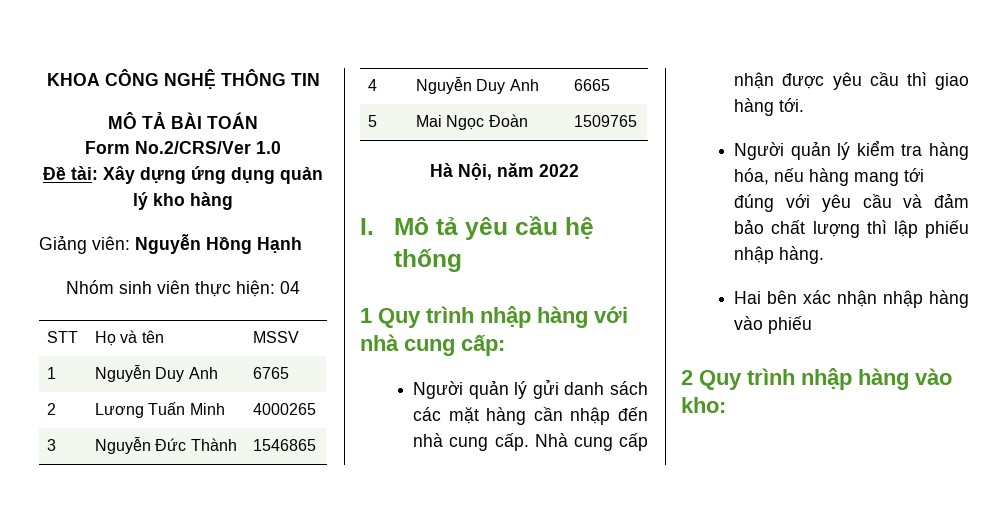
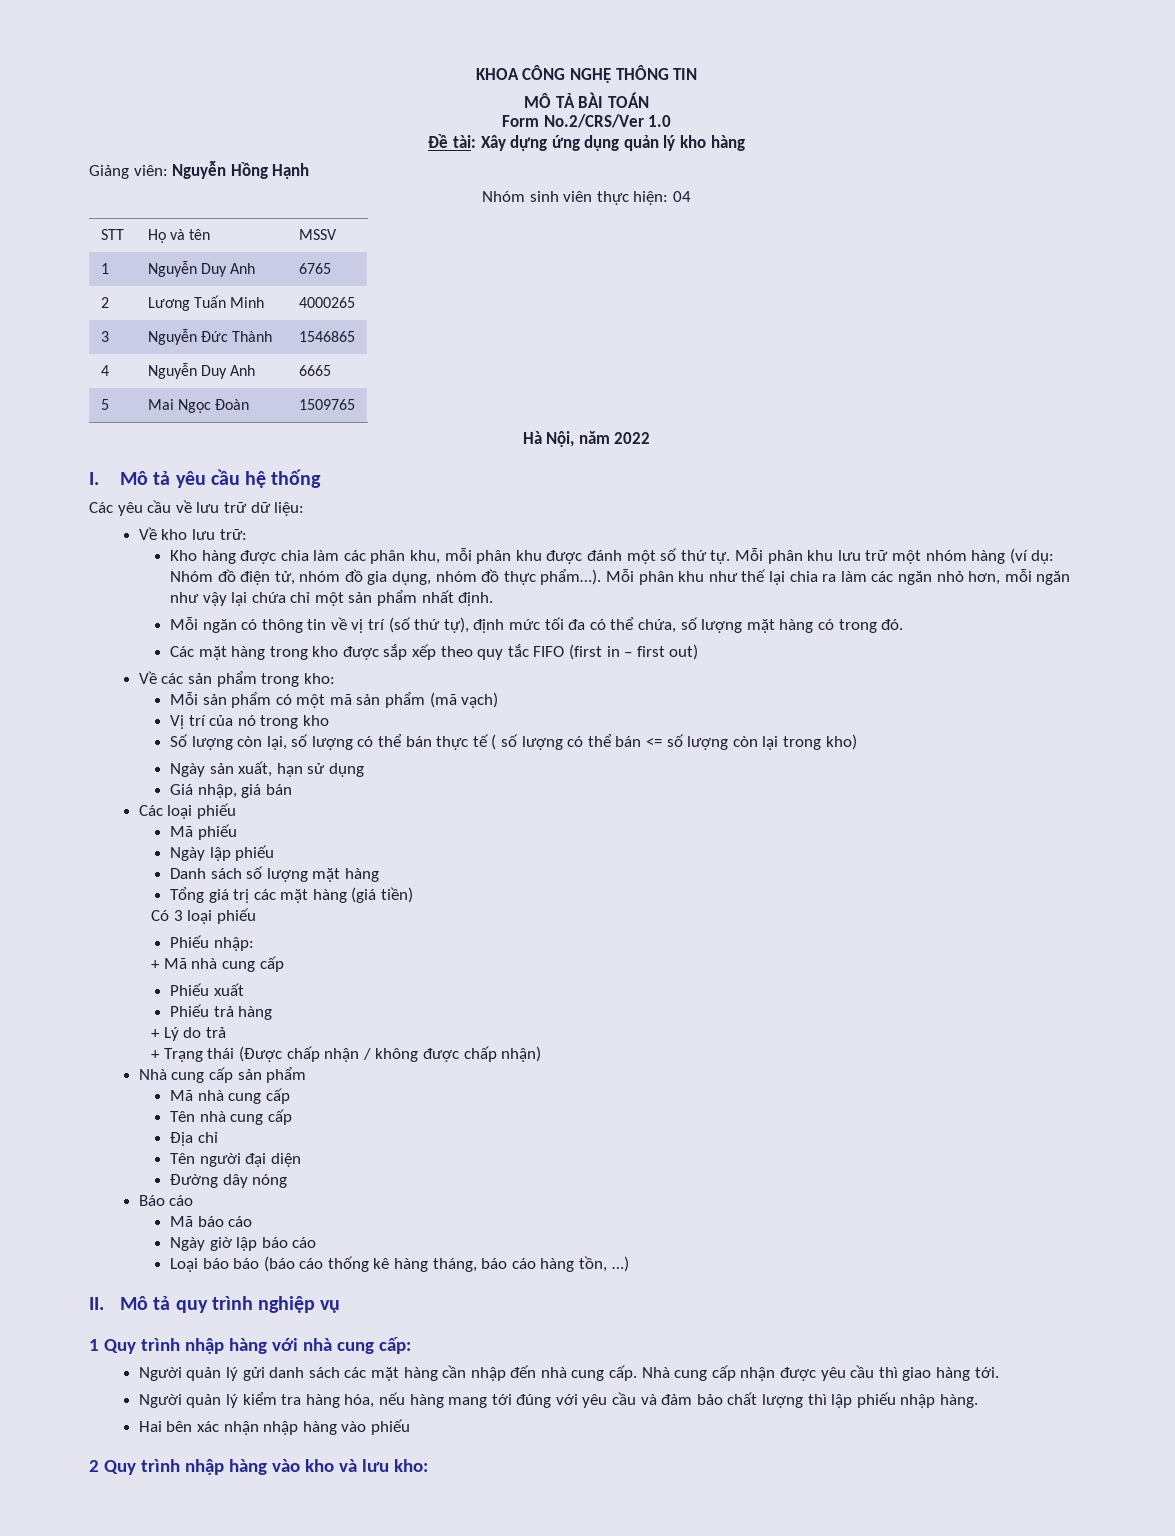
+ Các yêu cầu về lưu trữ dữ liệu:
+ Về kho lưu trữ:
+ Kho hàng được chia làm các phân khu, mỗi phân khu được đánh một số thứ tự. Mỗi phân khu lưu trữ một nhóm hàng (ví dụ: Nhóm đồ điện tử, nhóm đồ gia dụng, nhóm đồ thực phẩm…). Mỗi phân khu như thế lại chia ra làm các ngăn nhỏ hơn, mỗi ngăn như vậy lại chứa chỉ một sản phẩm nhất định.
+ Mỗi ngăn có thông tin về vị trí (số thứ tự), định mức tối đa có thể chứa, số lượng mặt hàng có trong đó.
+ Các mặt hàng trong kho được sắp xếp theo quy tắc FIFO (first in – first out)
+ Về các sản phẩm trong kho:
+ Mỗi sản phẩm có một mã sản phẩm (mã vạch)
+ Vị trí của nó trong kho
+ Số lượng còn lại, số lượng có thể bán thực tế ( số lượng có thể bán <= số lượng còn lại trong kho)
+ Ngày sản xuất, hạn sử dụng
+ Giá nhập, giá bán
+ Các loại phiếu
+ Mã phiếu
+ Ngày lập phiếu
+ Danh sách số lượng mặt hàng
+ Tổng giá trị các mặt hàng (giá tiền)
+ Có 3 loại phiếu
+ Phiếu nhập:
+ + Mã nhà cung cấp
+ Phiếu xuất
+ Phiếu trả hàng
+ + Lý do trả
+ + Trạng thái (Được chấp nhận / không được chấp nhận)
+ Nhà cung cấp sản phẩm
+ Mã nhà cung cấp
+ Tên nhà cung cấp
+ Địa chỉ
+ Tên người đại diện
+ Đường dây nóng
+ Báo cáo
+ Mã báo cáo
+ Ngày giờ lập báo cáo
+ Loại báo báo (báo cáo thống kê hàng tháng, báo cáo hàng tồn, …)
+ II. Mô tả quy trình nghiệp vụ
- 2 Quy trình nhập hàng vào kho:
+ 2 Quy trình nhập hàng vào kho và lưu kho:

